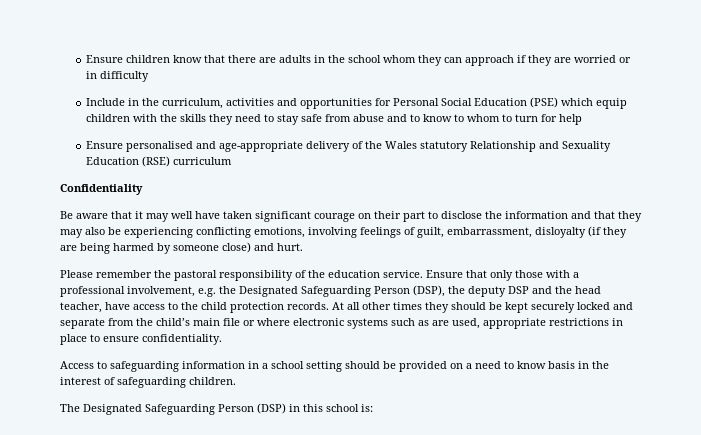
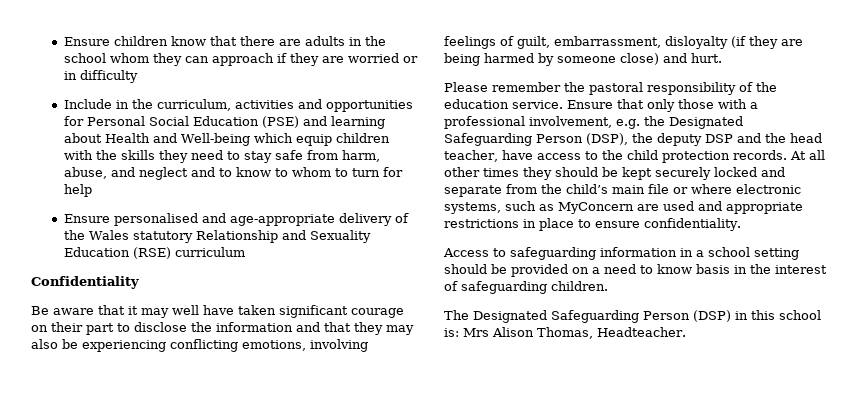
- Include in the curriculum, activities and opportunities for Personal Social Education (PSE) which equip children with the skills they need to stay safe from abuse and to know to whom to turn for help
+ Include in the curriculum, activities and opportunities for Personal Social Education (PSE) and learning about Health and Well-being which equip children with the skills they need to stay safe from harm, abuse, and neglect and to know to whom to turn for help
- At all other times they should be kept securely locked and separate from the child’s main file or where electronic systems such as are used, appropriate restrictions in place to ensure confidentiality.
+ At all other times they should be kept securely locked and separate from the child’s main file or where electronic systems, such as MyConcern are used and appropriate restrictions in place to ensure confidentiality.
- The Designated Safeguarding Person (DSP) in this school is:
+ The Designated Safeguarding Person (DSP) in this school is: Mrs Alison Thomas, Headteacher.

